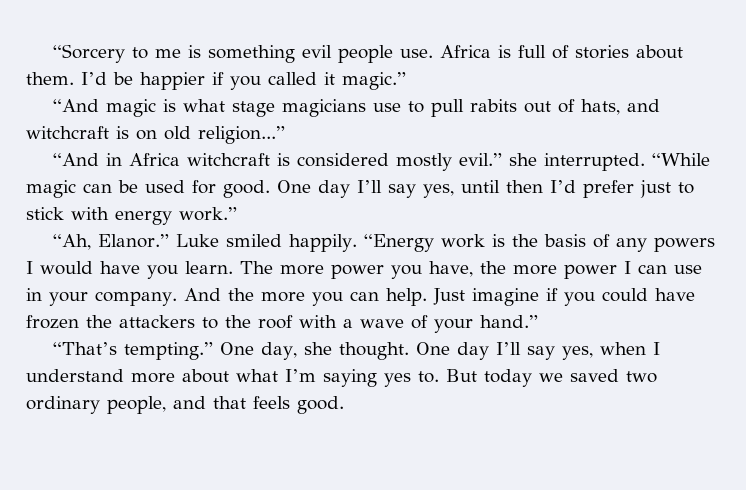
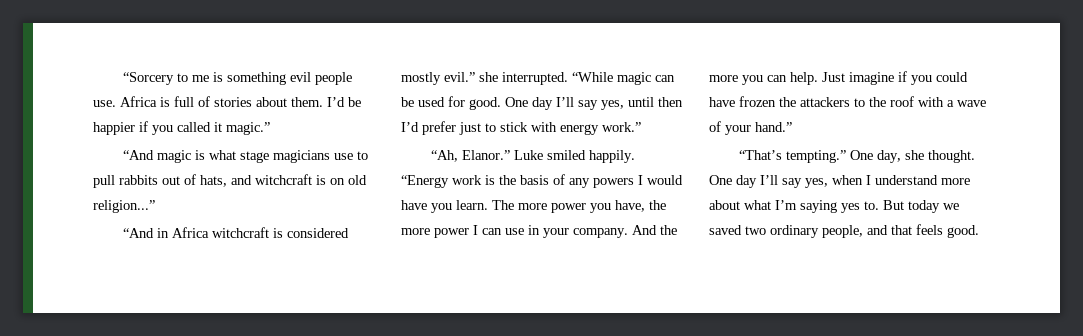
- “And magic is what stage magicians use to pull rabits out of hats, and witchcraft is on old religion...”
+ “And magic is what stage magicians use to pull rabbits out of hats, and witchcraft is on old religion...”

